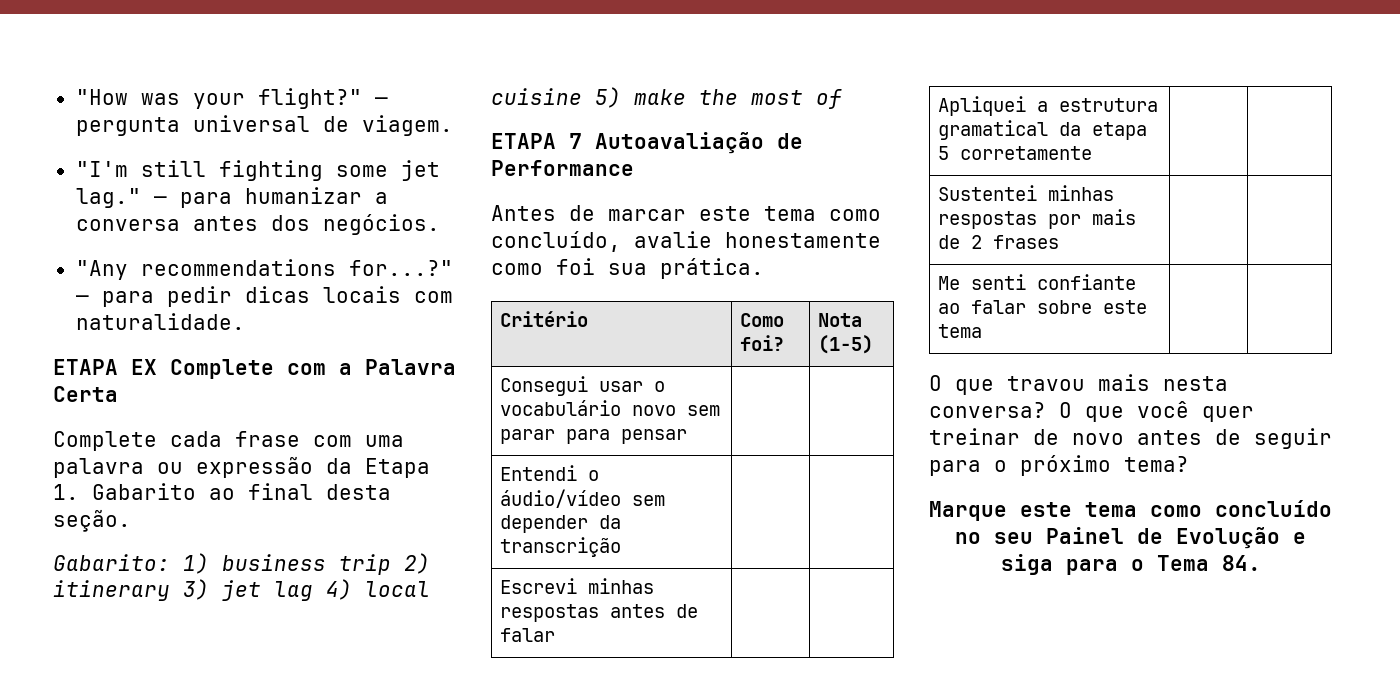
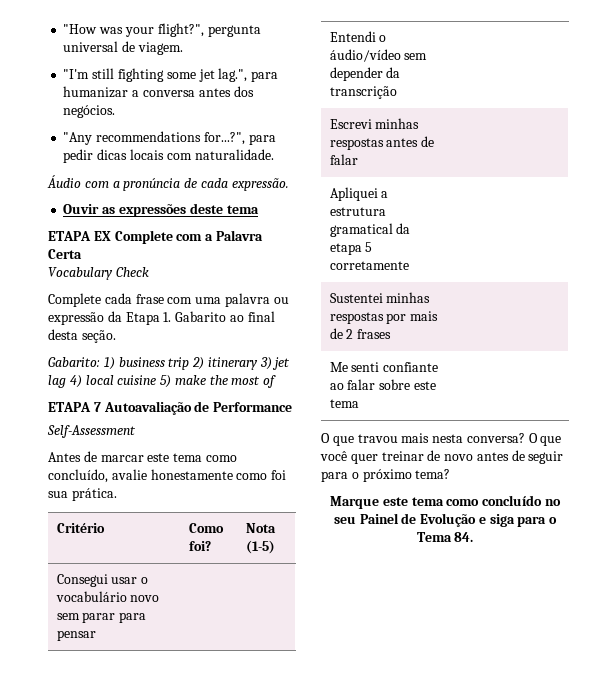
- "How was your flight?" — pergunta universal de viagem.
+ "How was your flight?", pergunta universal de viagem.
- "I'm still fighting some jet lag." — para humanizar a conversa antes dos negócios.
+ "I'm still fighting some jet lag.", para humanizar a conversa antes dos negócios.
- "Any recommendations for...?" — para pedir dicas locais com naturalidade.
+ "Any recommendations for...?", para pedir dicas locais com naturalidade.
+ Áudio com a pronúncia de cada expressão.
+ Ouvir as expressões deste tema
+ Vocabulary Check
+ Self-Assessment

